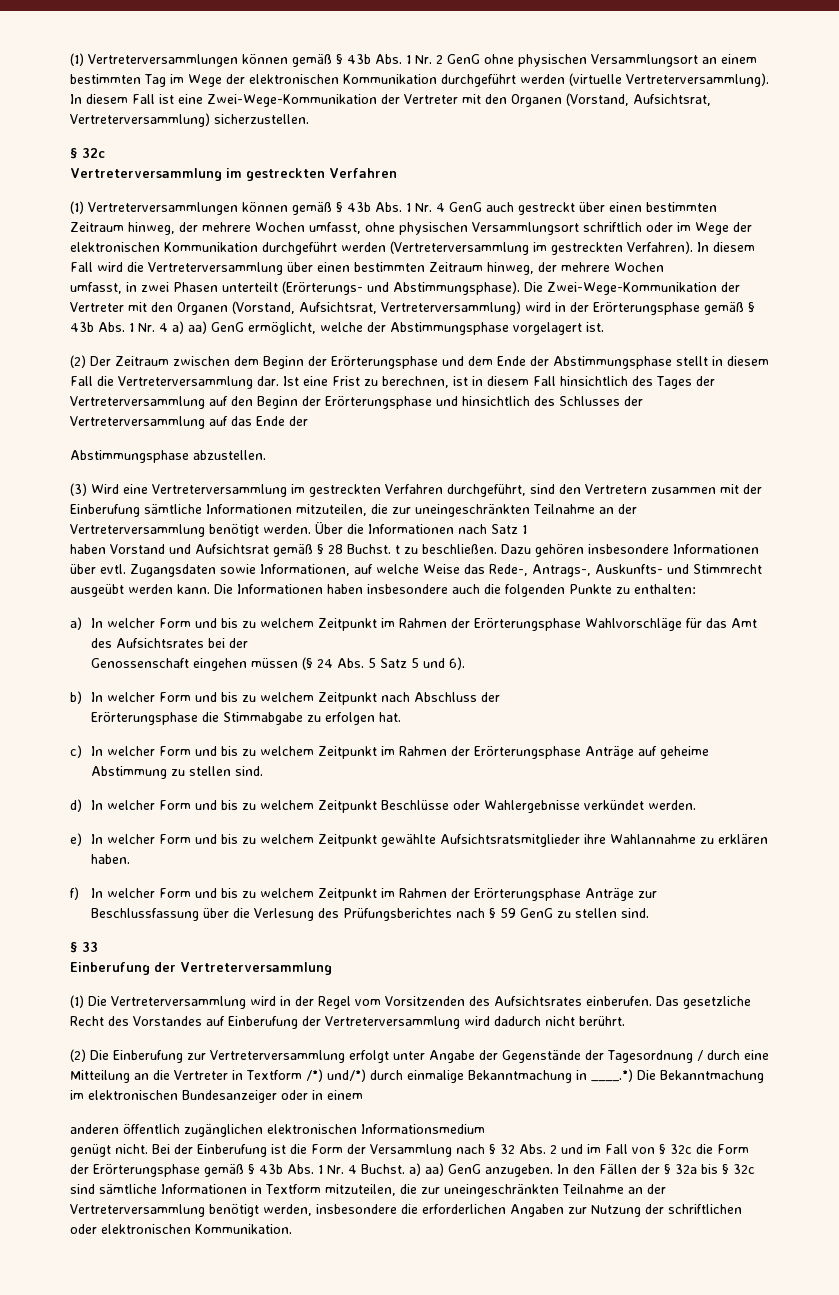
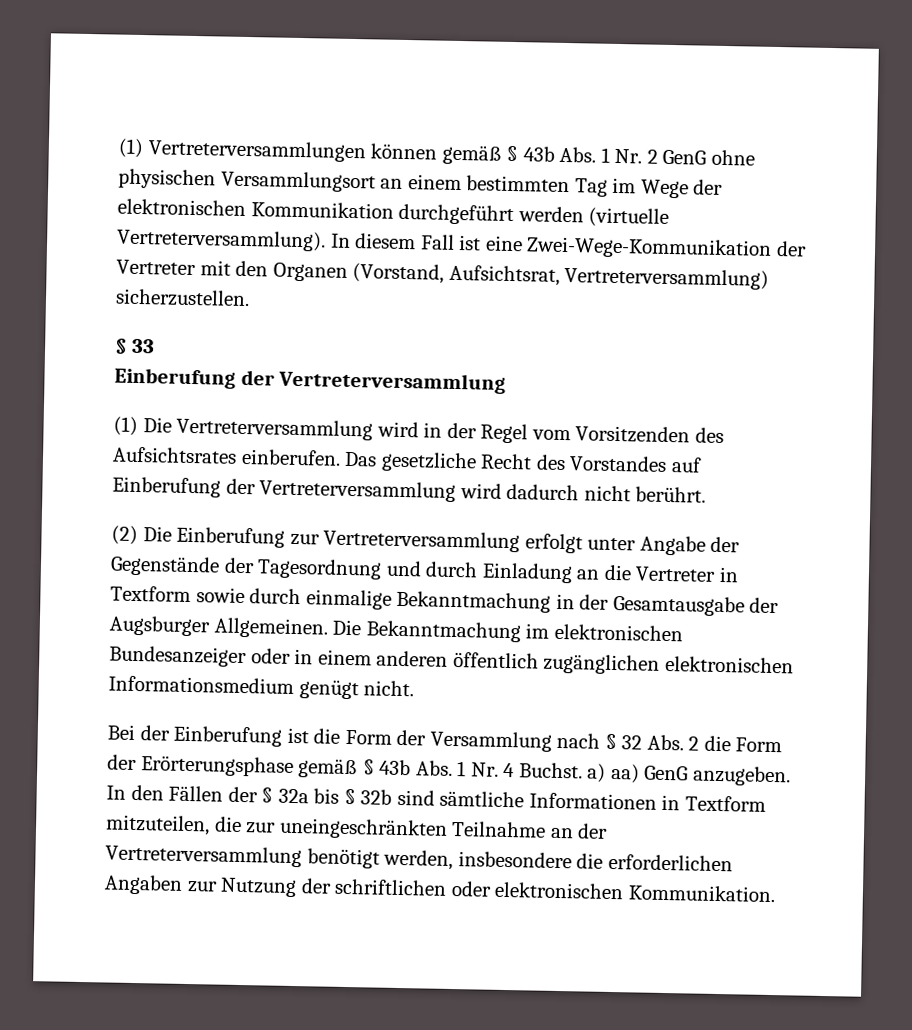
  In diesem Fall ist eine Zwei-Wege-Kommunikation der Vertreter mit den Organen (Vorstand, Aufsichtsrat, Vertreterversammlung) sicherzustellen.
- § 32c
- Vertreterversammlung im gestreckten Verfahren
- (1) Vertreterversammlungen können gemäß § 43b Abs. 1 Nr. 4 GenG auch gestreckt über einen bestimmten Zeitraum hinweg, der mehrere Wochen umfasst, ohne physischen Versammlungsort schriftlich oder im Wege der elektronischen Kommunikation durchgeführt werden (Vertreterversammlung im gestreckten Verfahren). In diesem Fall wird die Vertreterversammlung über einen bestimmten Zeitraum hinweg, der mehrere Wochen
- umfasst, in zwei Phasen unterteilt (Erörterungs- und Abstimmungsphase). Die Zwei-Wege-Kommunikation der Vertreter mit den Organen (Vorstand, Aufsichtsrat, Vertreterversammlung) wird in der Erörterungsphase gemäß § 43b Abs. 1 Nr. 4 a) aa) GenG ermöglicht, welche der Abstimmungsphase vorgelagert ist.
- (2) Der Zeitraum zwischen dem Beginn der Erörterungsphase und dem Ende der Abstimmungsphase stellt in diesem Fall die Vertreterversammlung dar. Ist eine Frist zu berechnen, ist in diesem Fall hinsichtlich des Tages der Vertreterversammlung auf den Beginn der Erörterungsphase und hinsichtlich des Schlusses der Vertreterversammlung auf das Ende der
- Abstimmungsphase abzustellen.
- (3) Wird eine Vertreterversammlung im gestreckten Verfahren durchgeführt, sind den Vertretern zusammen mit der Einberufung sämtliche Informationen mitzuteilen, die zur uneingeschränkten Teilnahme an der Vertreterversammlung benötigt werden. Über die Informationen nach Satz 1
- haben Vorstand und Aufsichtsrat gemäß § 28 Buchst. t zu beschließen. Dazu gehören insbesondere Informationen über evtl. Zugangsdaten sowie Informationen, auf welche Weise das Rede-, Antrags-, Auskunfts- und Stimmrecht ausgeübt werden kann. Die Informationen haben insbesondere auch die folgenden Punkte zu enthalten:
- a) In welcher Form und bis zu welchem Zeitpunkt im Rahmen der Erörterungsphase Wahlvorschläge für das Amt des Aufsichtsrates bei der
- Genossenschaft eingehen müssen (§ 24 Abs. 5 Satz 5 und 6).
- b) In welcher Form und bis zu welchem Zeitpunkt nach Abschluss der
- Erörterungsphase die Stimmabgabe zu erfolgen hat.
- c) In welcher Form und bis zu welchem Zeitpunkt im Rahmen der Erörterungsphase Anträge auf geheime Abstimmung zu stellen sind.
- d) In welcher Form und bis zu welchem Zeitpunkt Beschlüsse oder Wahlergebnisse verkündet werden.
- e) In welcher Form und bis zu welchem Zeitpunkt gewählte Aufsichtsratsmitglieder ihre Wahlannahme zu erklären haben.
- f) In welcher Form und bis zu welchem Zeitpunkt im Rahmen der Erörterungsphase Anträge zur Beschlussfassung über die Verlesung des Prüfungsberichtes nach § 59 GenG zu stellen sind.
- (2) Die Einberufung zur Vertreterversammlung erfolgt unter Angabe der Gegenstände der Tagesordnung / durch eine Mitteilung an die Vertreter in Textform /*) und/*) durch einmalige Bekanntmachung in ____.*) Die Bekanntmachung im elektronischen Bundesanzeiger oder in einem
- anderen öffentlich zugänglichen elektronischen Informationsmedium
- genügt nicht. Bei der Einberufung ist die Form der Versammlung nach § 32 Abs. 2 und im Fall von § 32c die Form der Erörterungsphase gemäß § 43b Abs. 1 Nr. 4 Buchst. a) aa) GenG anzugeben.
+ (2) Die Einberufung zur Vertreterversammlung erfolgt unter Angabe der Gegenstände der Tagesordnung und durch Einladung an die Vertreter in Textform sowie durch einmalige Bekanntmachung in der Gesamtausgabe der Augsburger Allgemeinen. Die Bekanntmachung im elektronischen Bundesanzeiger oder in einem anderen öffentlich zugänglichen elektronischen Informationsmedium genügt nicht.
+ Bei der Einberufung ist die Form der Versammlung nach § 32 Abs. 2 die Form der Erörterungsphase gemäß § 43b Abs. 1 Nr. 4 Buchst. a) aa) GenG anzugeben.
- In den Fällen der § 32a bis § 32c sind sämtliche Informationen in Textform mitzuteilen, die zur uneingeschränkten Teilnahme an der Vertreterversammlung benötigt werden, insbesondere die erforderlichen Angaben zur Nutzung der schriftlichen oder elektronischen Kommunikation.
+ In den Fällen der § 32a bis § 32b sind sämtliche Informationen in Textform mitzuteilen, die zur uneingeschränkten Teilnahme an der Vertreterversammlung benötigt werden, insbesondere die erforderlichen Angaben zur Nutzung der schriftlichen oder elektronischen Kommunikation.

